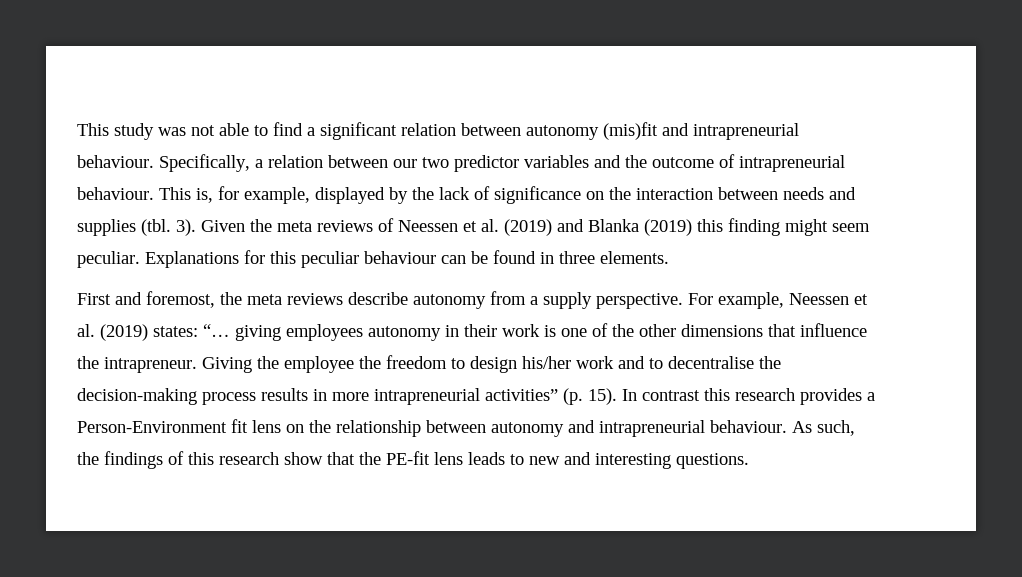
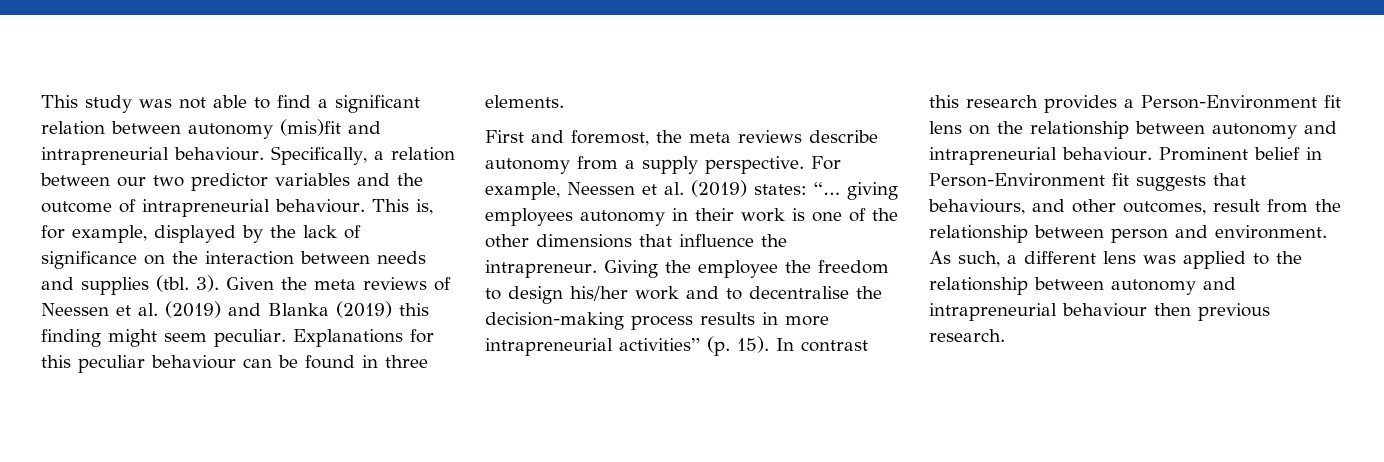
- As such, the findings of this research show that the PE-fit lens leads to new and interesting questions.
+ Prominent belief in Person-Environment fit suggests that behaviours, and other outcomes, result from the relationship between person and environment. As such, a different lens was applied to the relationship between autonomy and intrapreneurial behaviour then previous research.

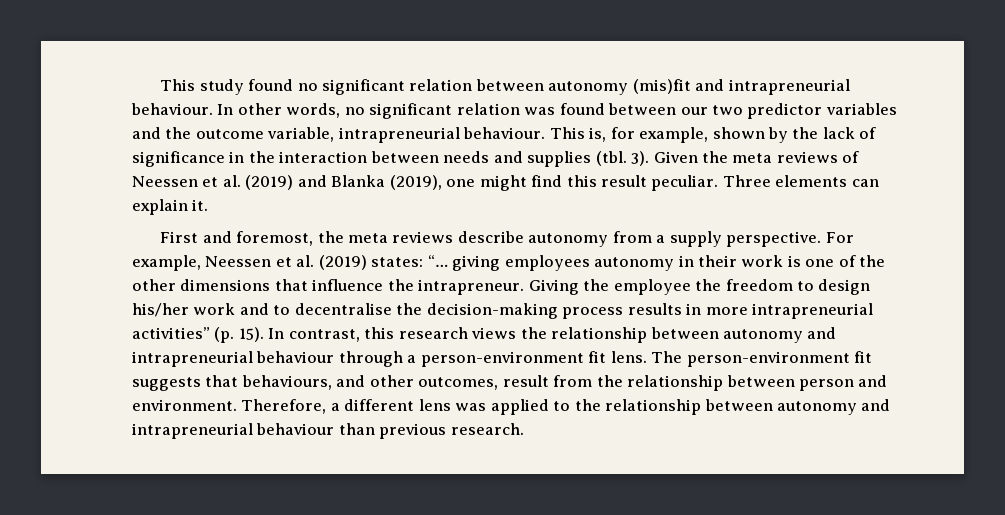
- This study was not able to find a significant relation between autonomy (mis)fit and intrapreneurial behaviour.
+ This study found no significant relation between autonomy (mis)fit and intrapreneurial behaviour.
- Specifically, a relation between our two predictor variables and the outcome of intrapreneurial behaviour.
+ In other words, no significant relation was found between our two predictor variables and the outcome variable, intrapreneurial behaviour.
- This is, for example, displayed by the lack of significance on the interaction between needs and supplies (tbl.
+ This is, for example, shown by the lack of significance in the interaction between needs and supplies (tbl.
- Given the meta reviews of Neessen et al. (2019) and Blanka (2019) this finding might seem peculiar. Explanations for this peculiar behaviour can be found in three elements.
+ Given the meta reviews of Neessen et al. (2019) and Blanka (2019), one might find this result peculiar. Three elements can explain it.
- In contrast this research provides a Person-Environment fit lens on the relationship between autonomy and intrapreneurial behaviour. Prominent belief in Person-Environment fit suggests that behaviours, and other outcomes, result from the relationship between person and environment.
+ In contrast, this research views the relationship between autonomy and intrapreneurial behaviour through a person-environment fit lens. The person-environment fit suggests that behaviours, and other outcomes, result from the relationship between person and environment.
- As such, a different lens was applied to the relationship between autonomy and intrapreneurial behaviour then previous research.
+ Therefore, a different lens was applied to the relationship between autonomy and intrapreneurial behaviour than previous research.

